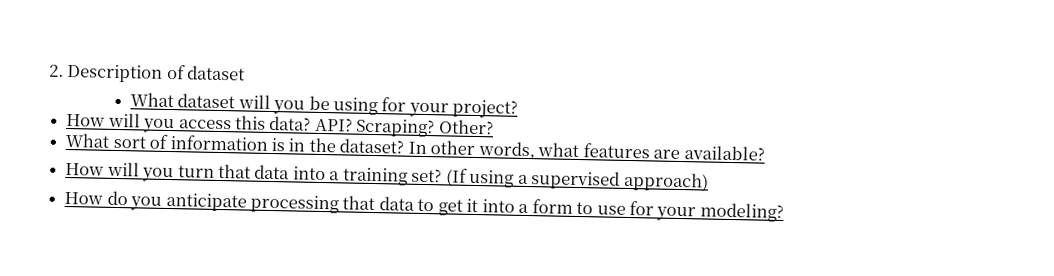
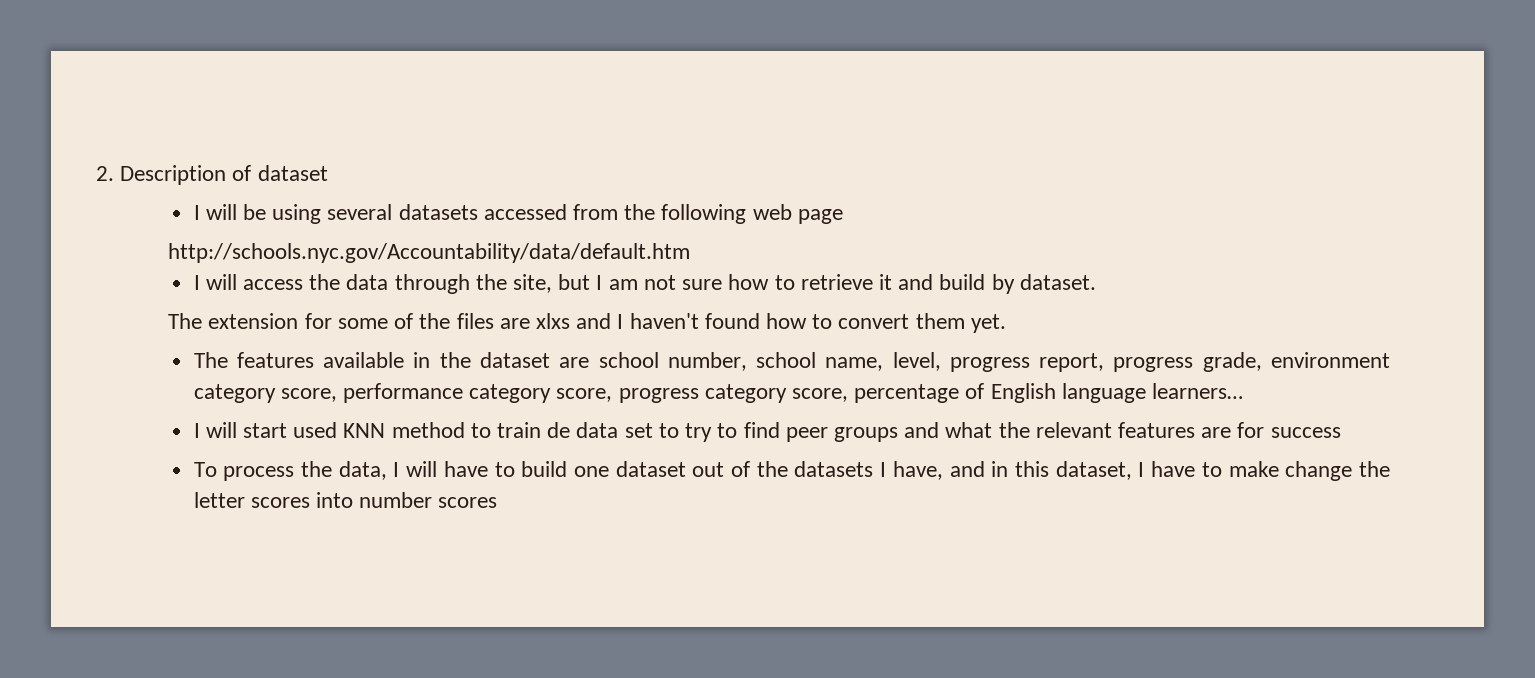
- What dataset will you be using for your project?
- How will you access this data? API? Scraping? Other?
- What sort of information is in the dataset? In other words, what features are available?
- How will you turn that data into a training set? (If using a supervised approach)
- How do you anticipate processing that data to get it into a form to use for your modeling?
+ I will be using several datasets accessed from the following web page
+ http://schools.nyc.gov/Accountability/data/default.htm
+ I will access the data through the site, but I am not sure how to retrieve it and build by dataset.
+ The extension for some of the files are xlxs and I haven't found how to convert them yet.
+ The features available in the dataset are school number, school name, level, progress report, progress grade, environment category score, performance category score, progress category score, percentage of English language learners…
+ I will start used KNN method to train de data set to try to find peer groups and what the relevant features are for success
+ To process the data, I will have to build one dataset out of the datasets I have, and in this dataset, I have to make change the letter scores into number scores

